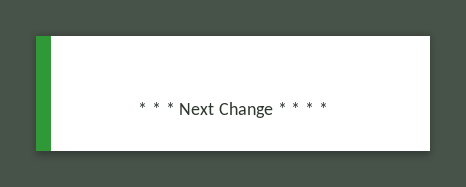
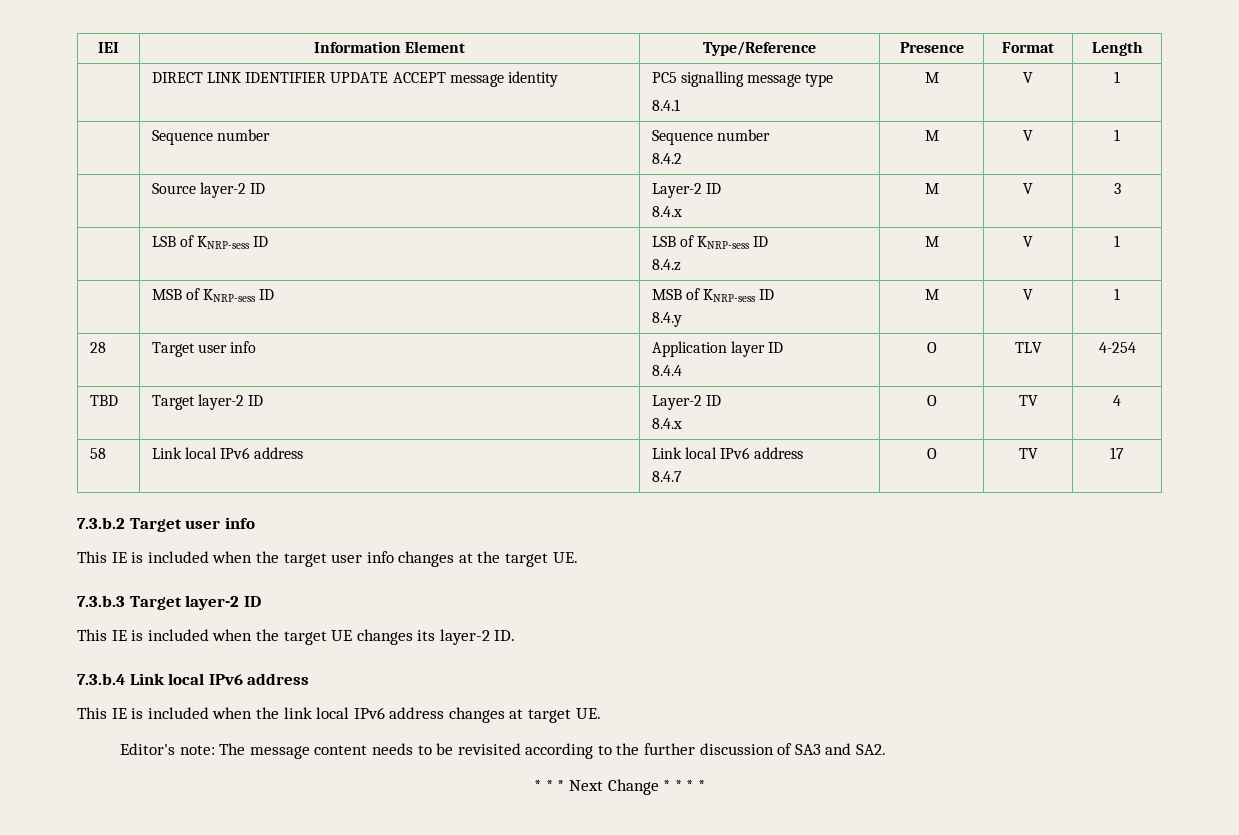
+ IEI | Information Element | Type/Reference | Presence | Format | Length
+ | DIRECT LINK IDENTIFIER UPDATE ACCEPT message identity | PC5 signalling message type
+ 8.4.1 | M | V | 1
+ | Sequence number | Sequence number
+ 8.4.2 | M | V | 1
+ | Source layer-2 ID | Layer-2 ID
+ 8.4.x | M | V | 3
+ | LSB of KNRP-sess ID | LSB of KNRP-sess ID
+ 8.4.z | M | V | 1
+ | MSB of KNRP-sess ID | MSB of KNRP-sess ID
+ 8.4.y | M | V | 1
+ 28 | Target user info | Application layer ID
+ 8.4.4 | O | TLV | 4-254
+ TBD | Target layer-2 ID | Layer-2 ID
+ 8.4.x | O | TV | 4
+ 58 | Link local IPv6 address | Link local IPv6 address
+ 8.4.7 | O | TV | 17
+ 7.3.b.2 Target user info
+ This IE is included when the target user info changes at the target UE.
+ 7.3.b.3 Target layer-2 ID
+ This IE is included when the target UE changes its layer-2 ID.
+ 7.3.b.4 Link local IPv6 address
+ This IE is included when the link local IPv6 address changes at target UE.
+ Editor's note: The message content needs to be revisited according to the further discussion of SA3 and SA2.

